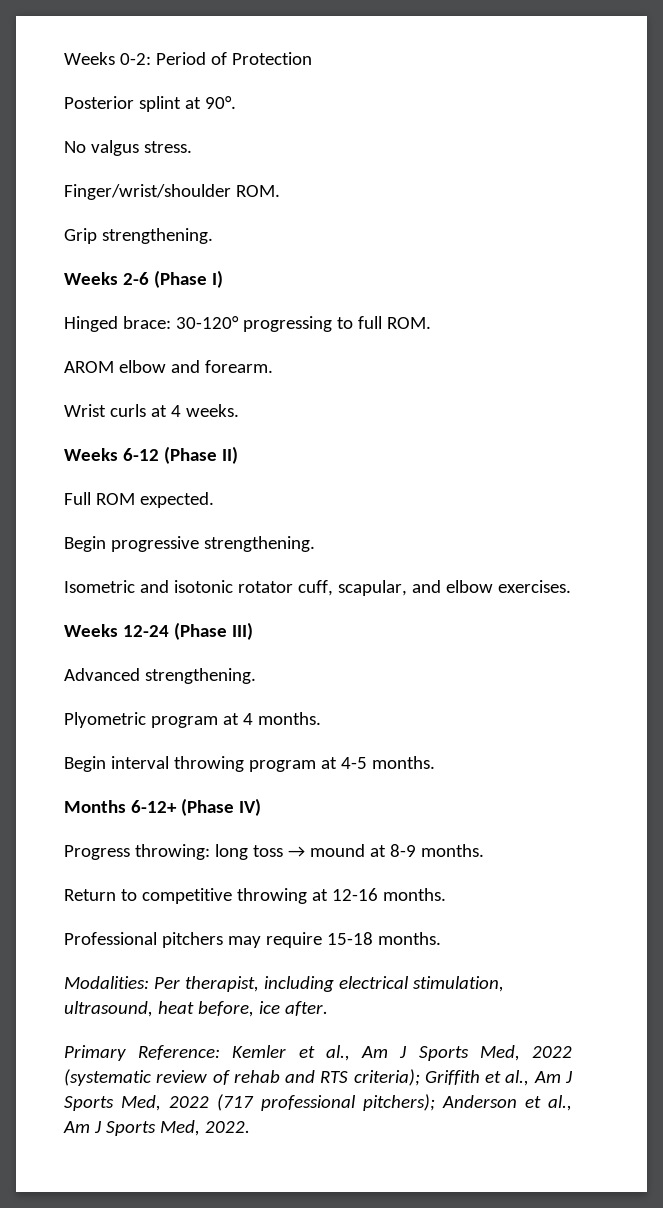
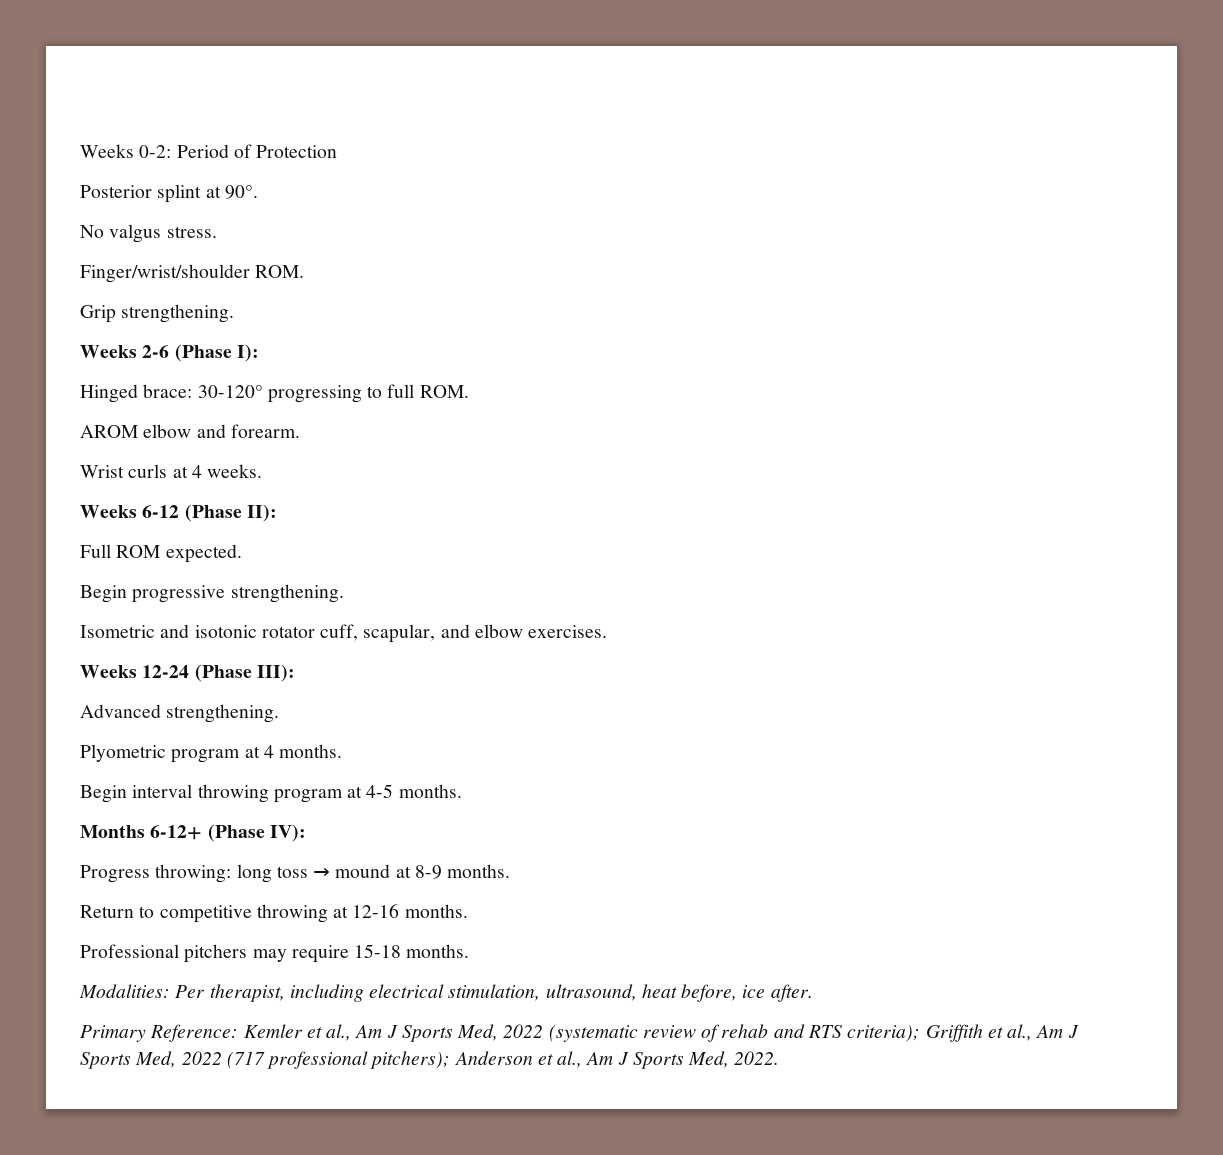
- Weeks 2-6 (Phase I)
+ Weeks 2-6 (Phase I):
- Weeks 6-12 (Phase II)
+ Weeks 6-12 (Phase II):
- Weeks 12-24 (Phase III)
+ Weeks 12-24 (Phase III):
- Months 6-12+ (Phase IV)
+ Months 6-12+ (Phase IV):

